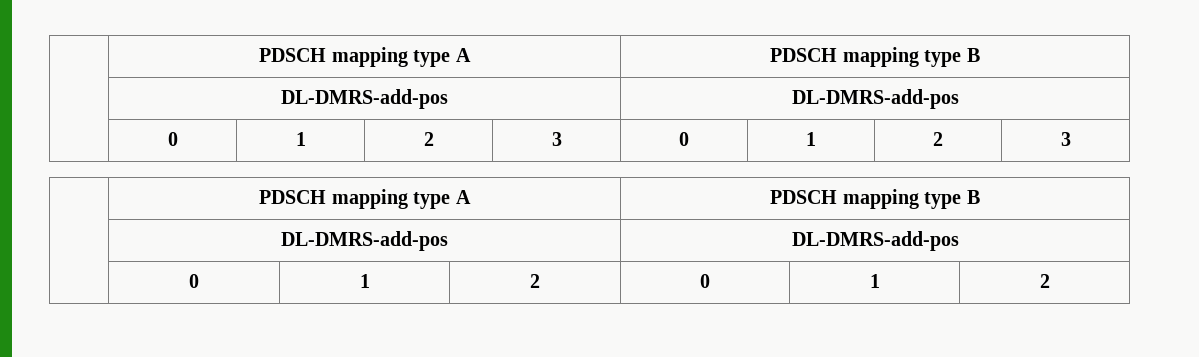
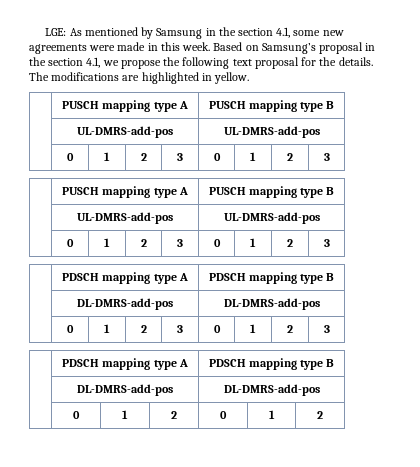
+ LGE: As mentioned by Samsung in the section 4.1, some new agreements were made in this week. Based on Samsung’s proposal in the section 4.1, we propose the following text proposal for the details. The modifications are highlighted in yellow.
+ | PUSCH mapping type A | PUSCH mapping type B
+ | UL-DMRS-add-pos | UL-DMRS-add-pos
+ | 0 | 1 | 2 | 3 | 0 | 1 | 2 | 3
+ | PUSCH mapping type A | PUSCH mapping type B
+ | UL-DMRS-add-pos | UL-DMRS-add-pos
+ | 0 | 1 | 2 | 3 | 0 | 1 | 2 | 3

